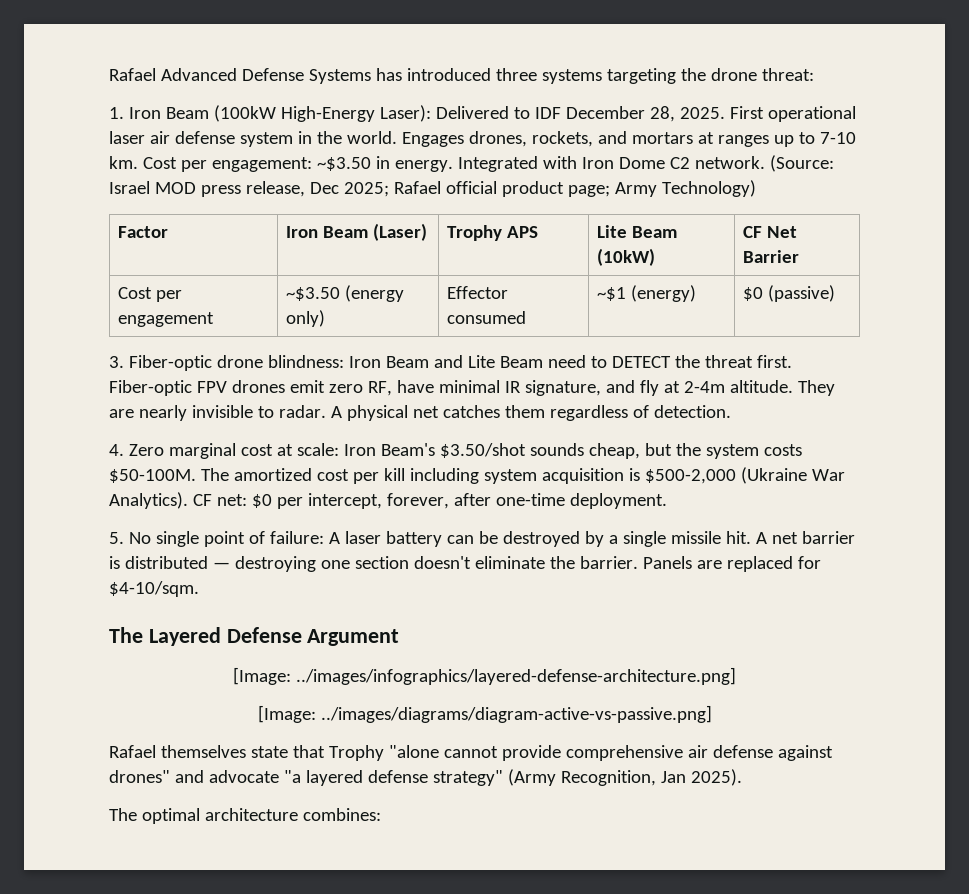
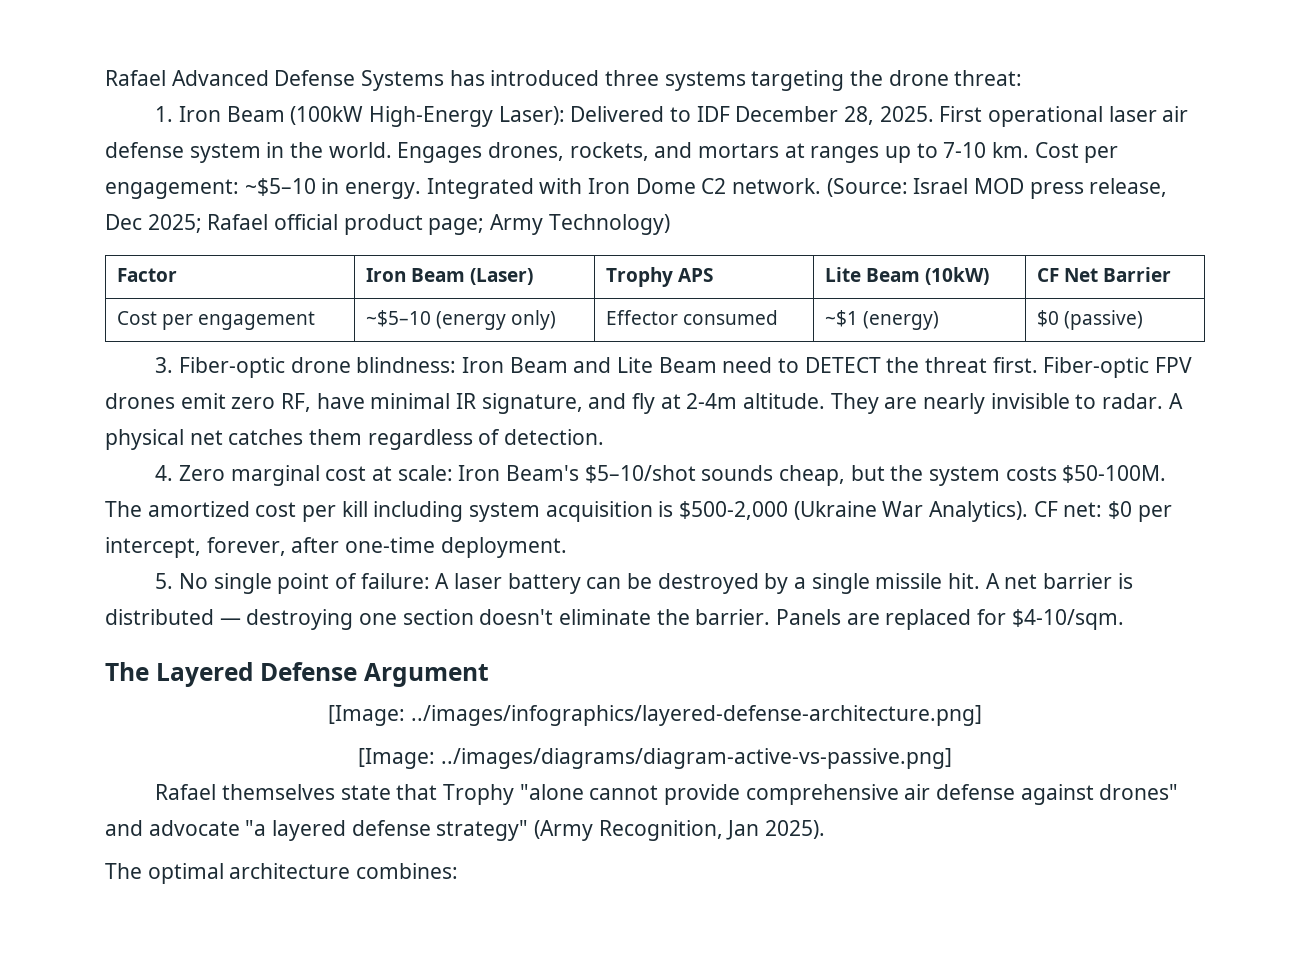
- Cost per engagement: ~$3.50 in energy.
+ Cost per engagement: ~$5–10 in energy.
- Cost per engagement | ~$3.50 (energy only) | Effector consumed | ~$1 (energy) | $0 (passive)
+ Cost per engagement | ~$5–10 (energy only) | Effector consumed | ~$1 (energy) | $0 (passive)
- 4. Zero marginal cost at scale: Iron Beam's $3.50/shot sounds cheap, but the system costs $50-100M.
+ 4. Zero marginal cost at scale: Iron Beam's $5–10/shot sounds cheap, but the system costs $50-100M.

